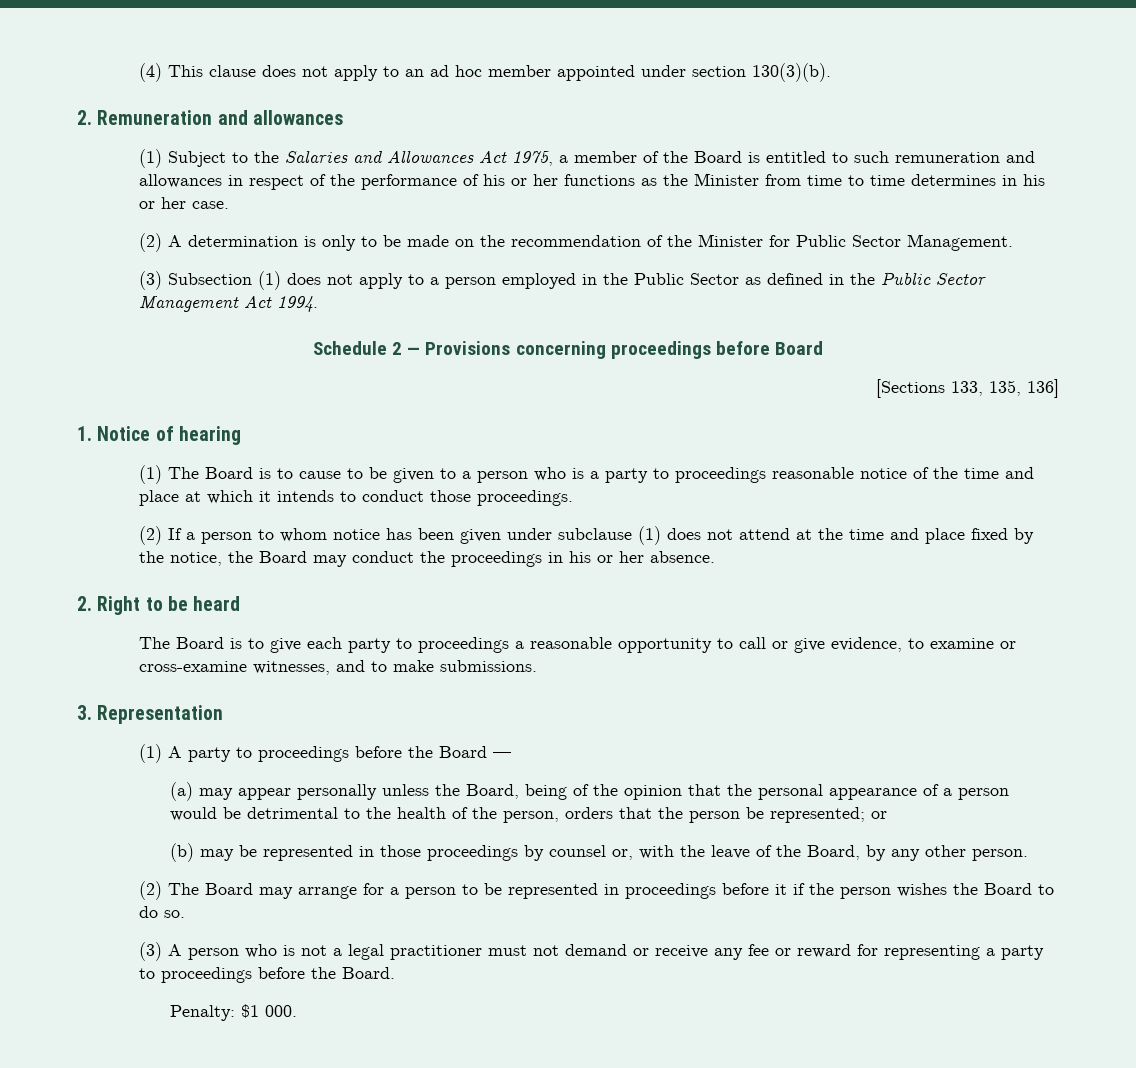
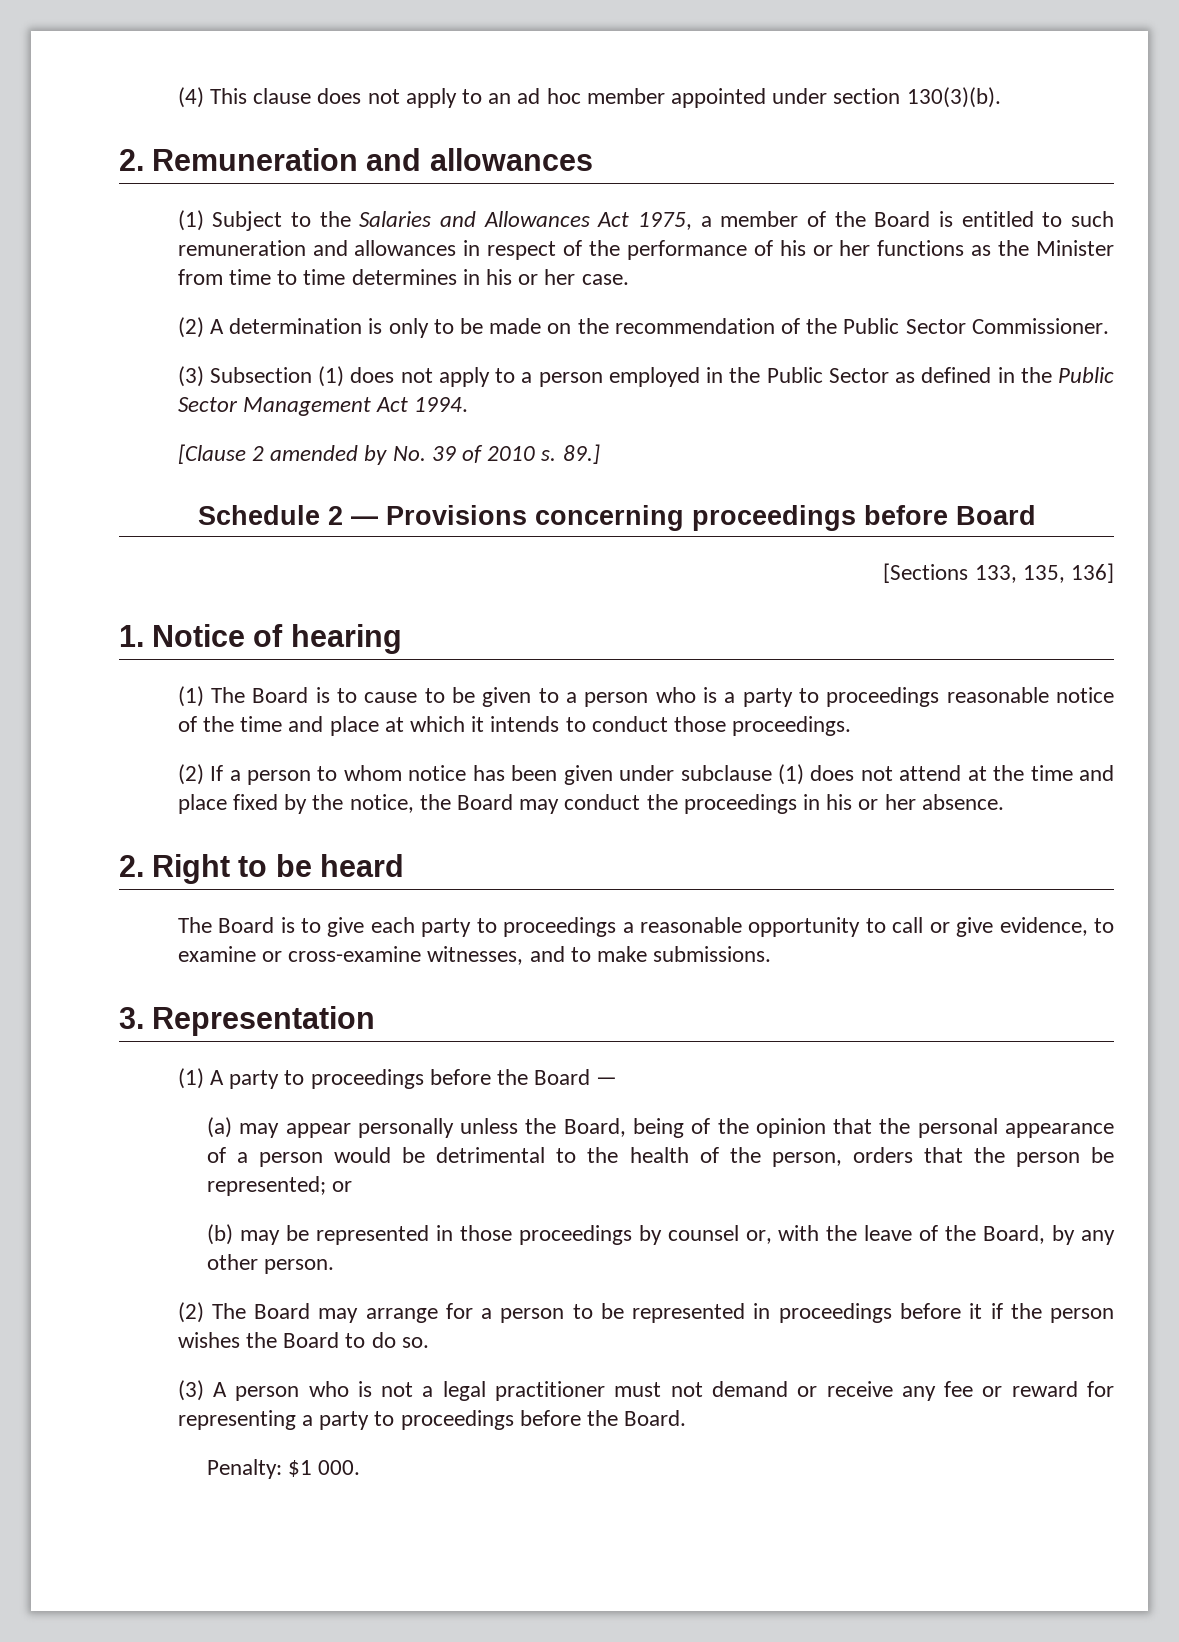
- (2) A determination is only to be made on the recommendation of the Minister for Public Sector Management.
+ (2) A determination is only to be made on the recommendation of the Public Sector Commissioner.
+ [Clause 2 amended by No. 39 of 2010 s. 89.]

